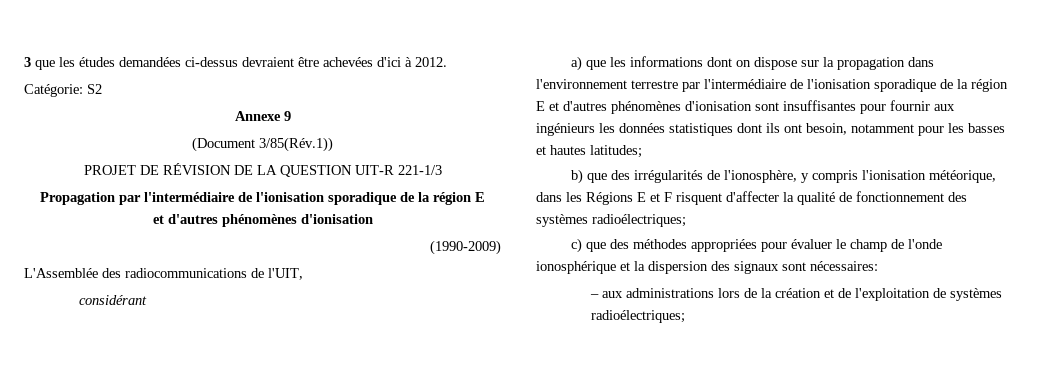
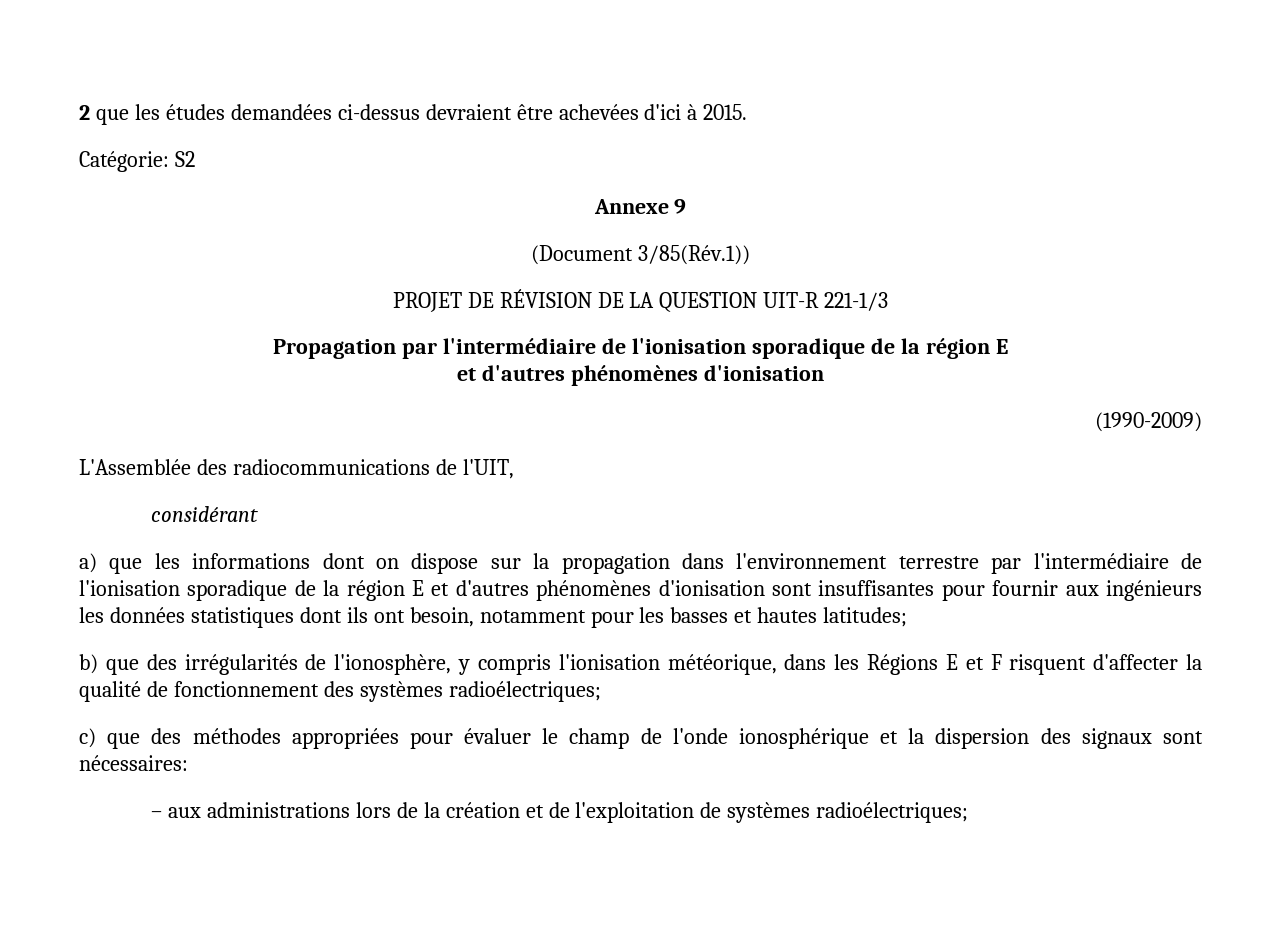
- 3 que les études demandées ci-dessus devraient être achevées d'ici à 2012.
+ 2 que les études demandées ci-dessus devraient être achevées d'ici à 2015.

